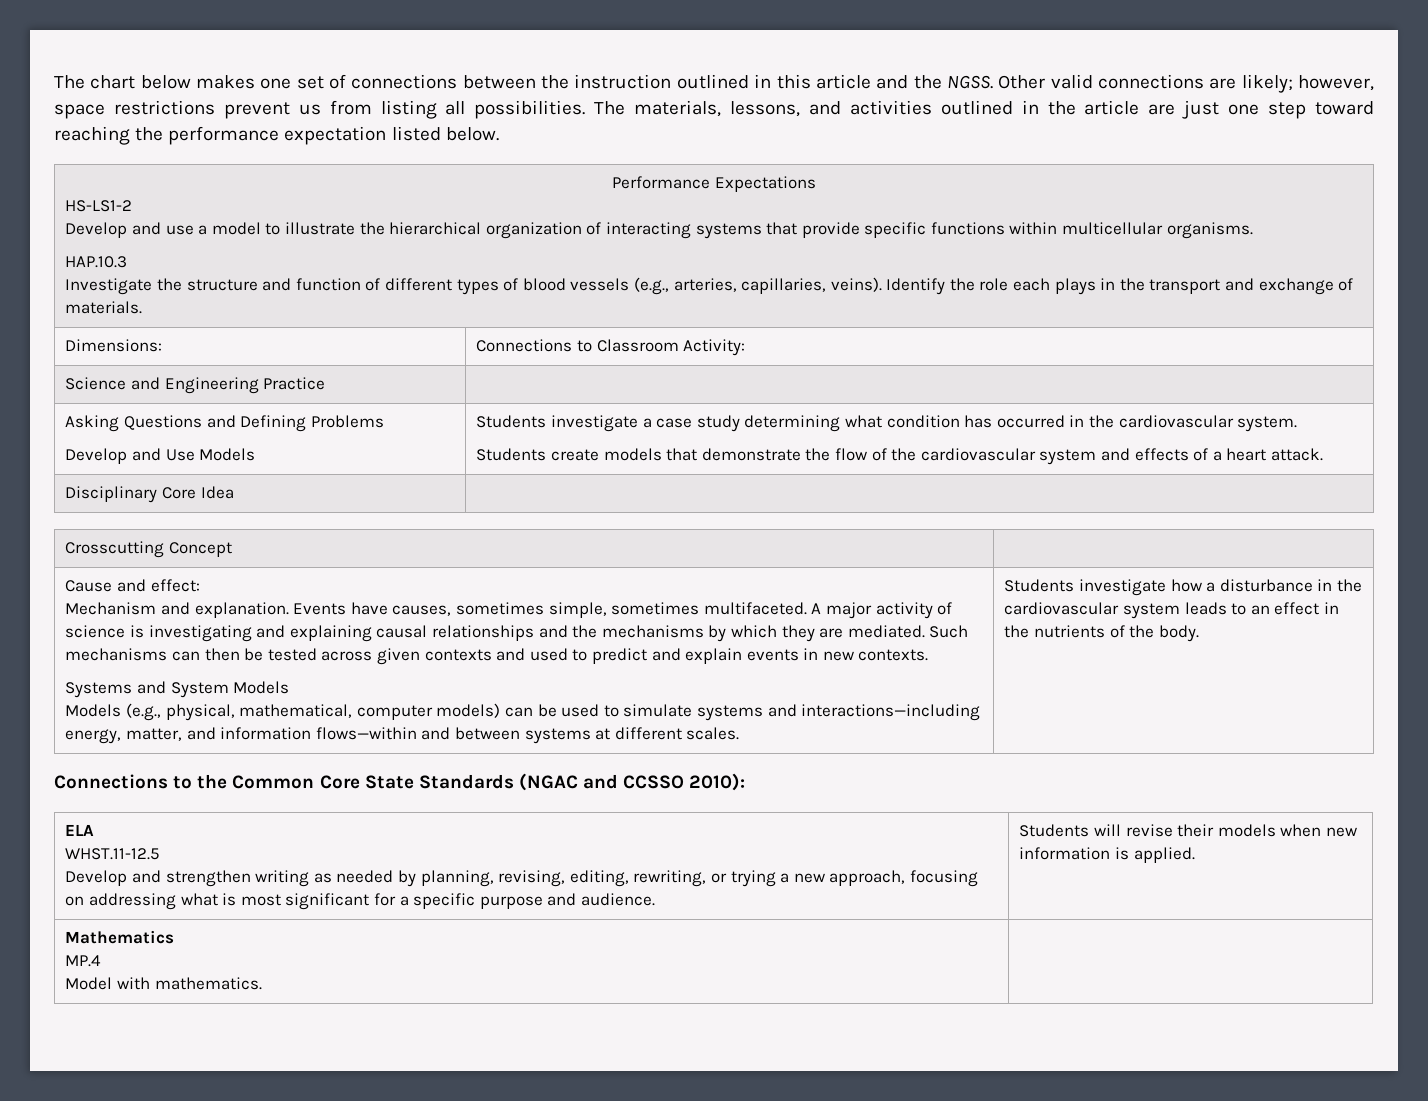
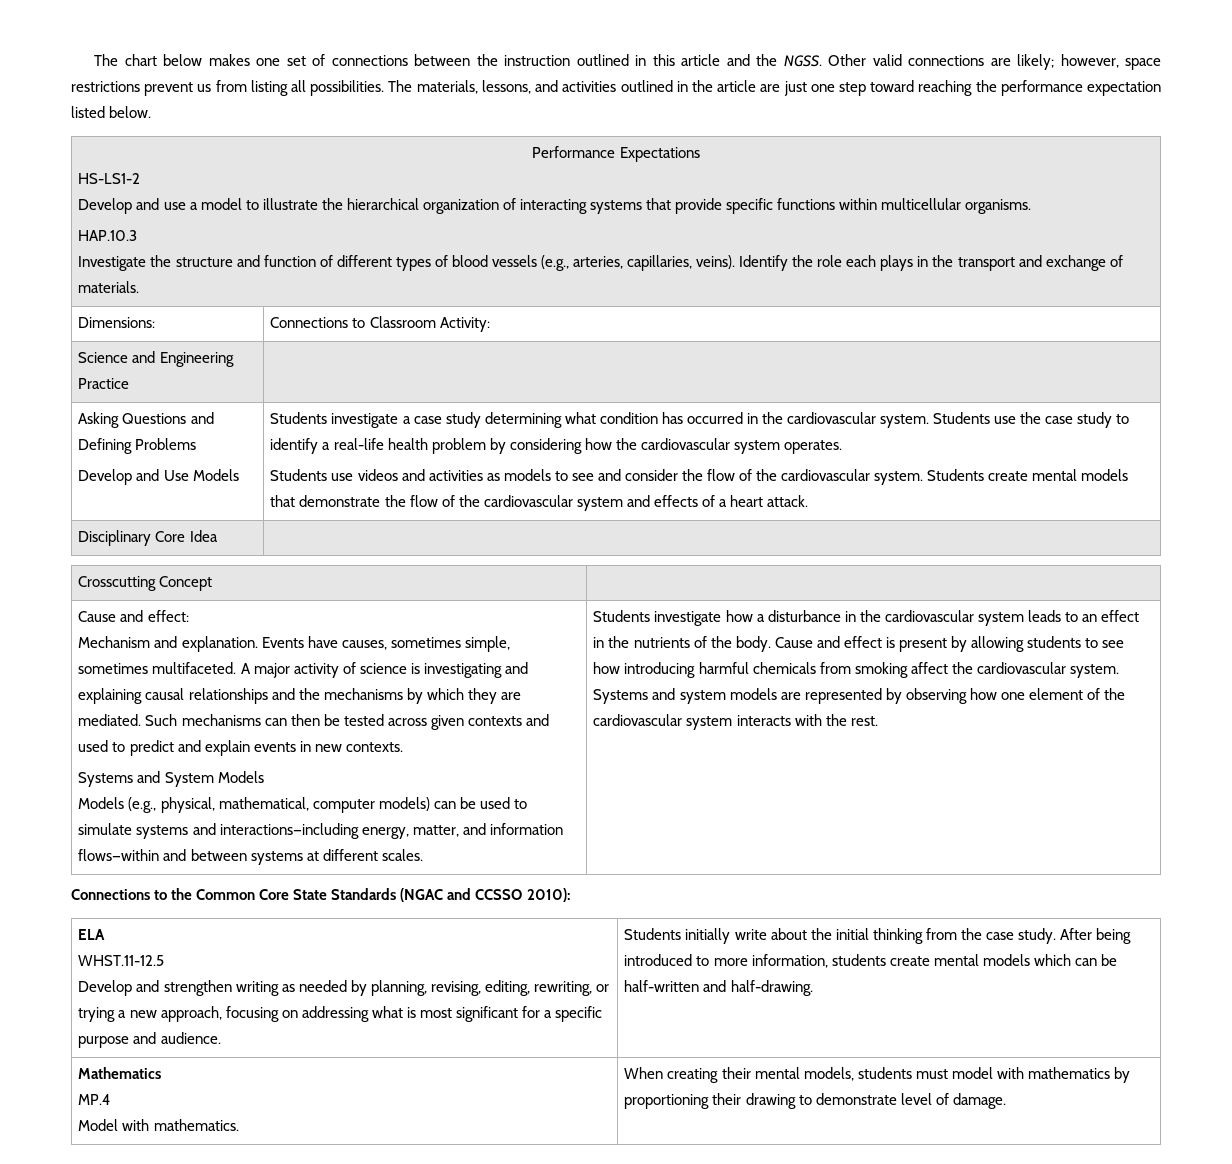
- Students investigate a case study determining what condition has occurred in the cardiovascular system.
- Students create models that demonstrate the flow of the cardiovascular system and effects of a heart attack.
+ Students investigate a case study determining what condition has occurred in the cardiovascular system. Students use the case study to identify a real-life health problem by considering how the cardiovascular system operates.
+ Students use videos and activities as models to see and consider the flow of the cardiovascular system. Students create mental models that demonstrate the flow of the cardiovascular system and effects of a heart attack.
+ Cause and effect is present by allowing students to see how introducing harmful chemicals from smoking affect the cardiovascular system. Systems and system models are represented by observing how one element of the cardiovascular system interacts with the rest.
- Students will revise their models when new information is applied.
+ Students initially write about the initial thinking from the case study. After being introduced to more information, students create mental models which can be half-written and half-drawing.
  Mathematics
  MP.4
- Model with mathematics. |
+ Model with mathematics. | When creating their mental models, students must model with mathematics by proportioning their drawing to demonstrate level of damage.

